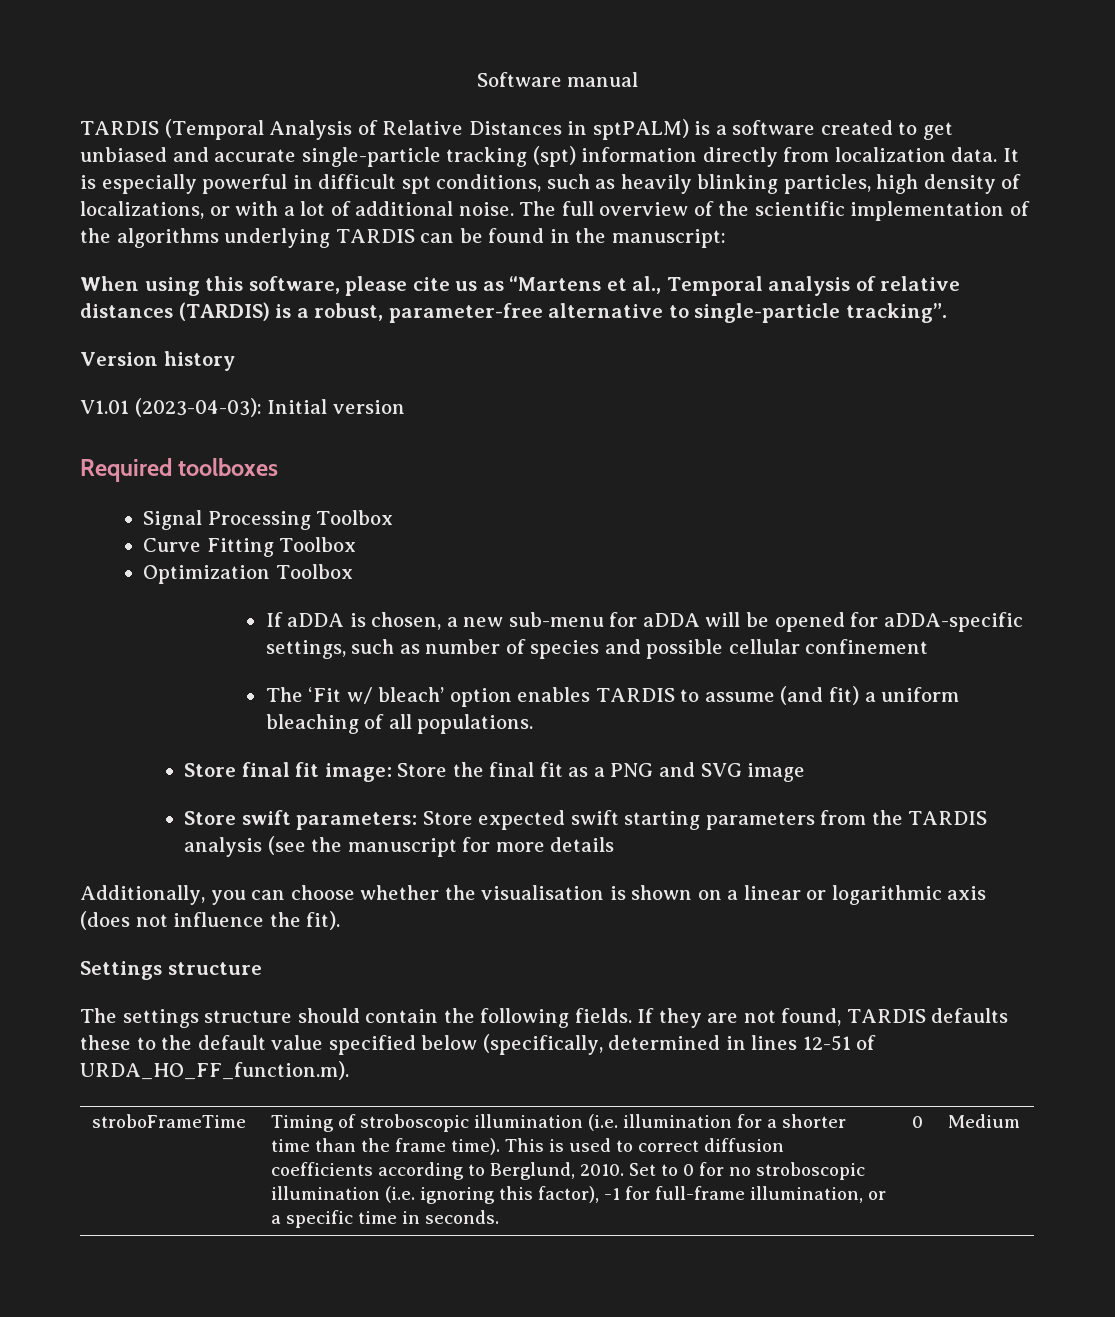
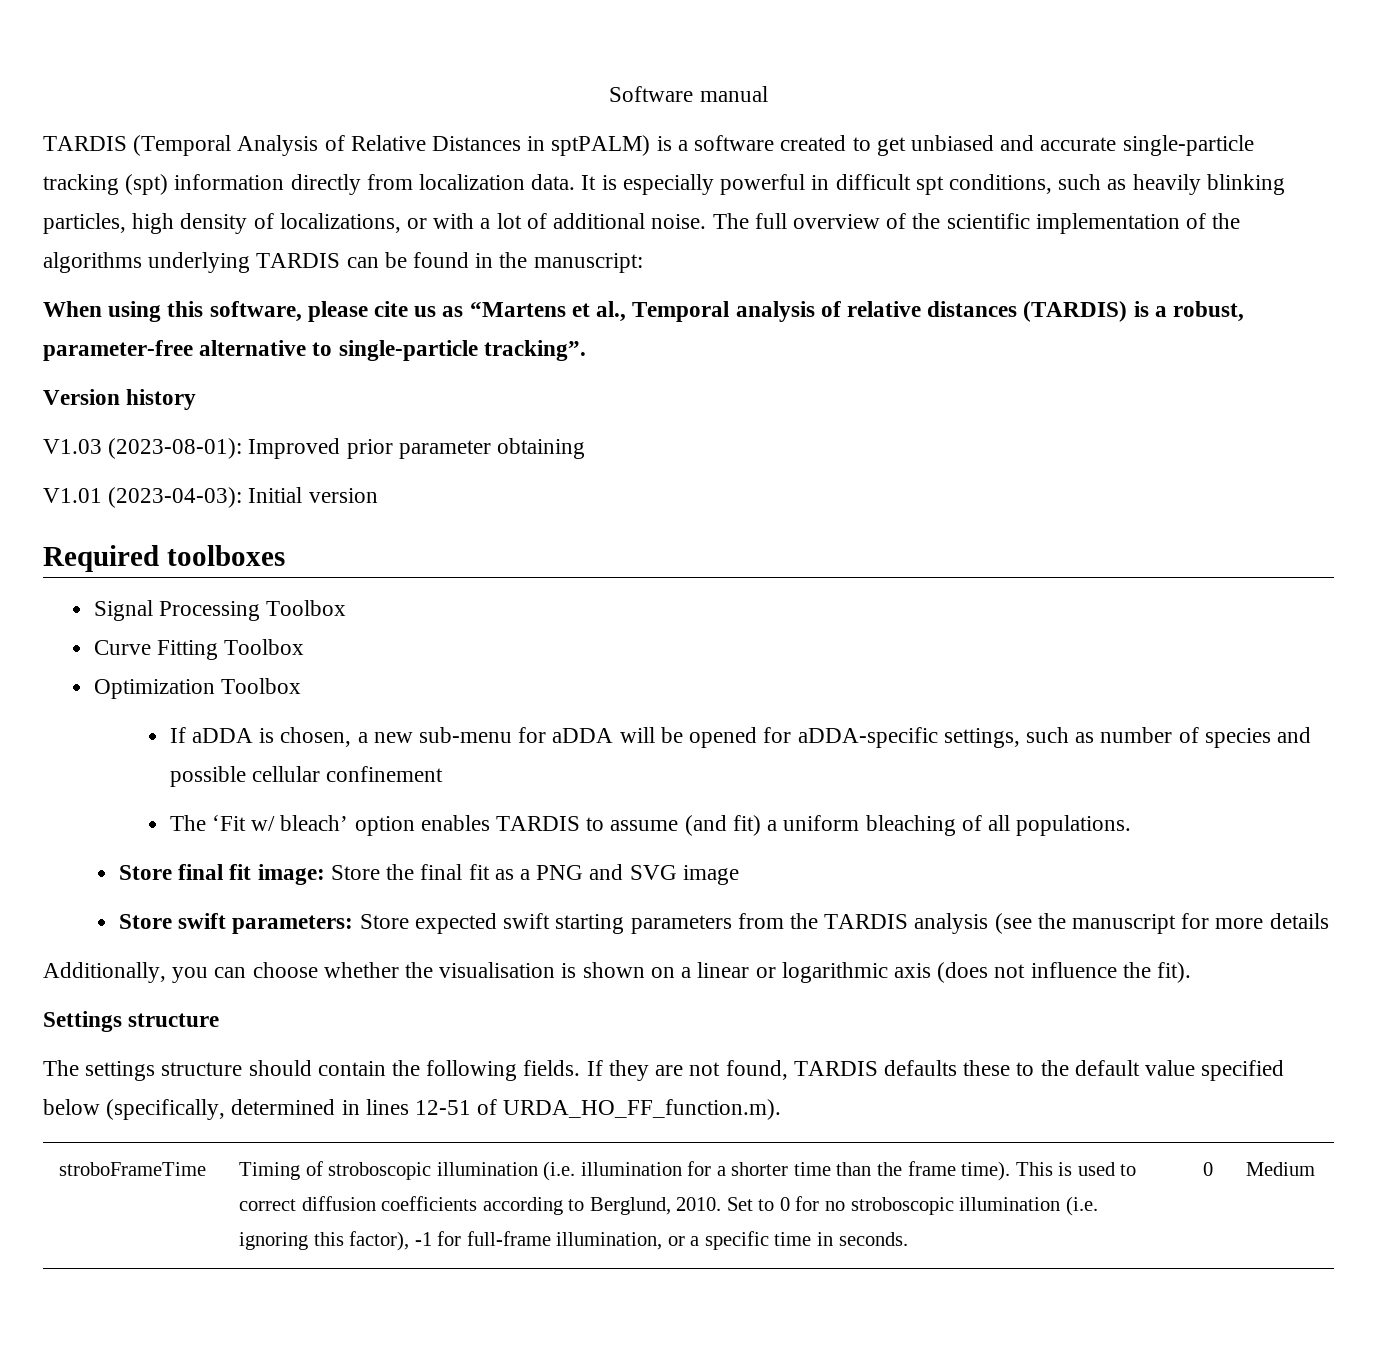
+ V1.03 (2023-08-01): Improved prior parameter obtaining

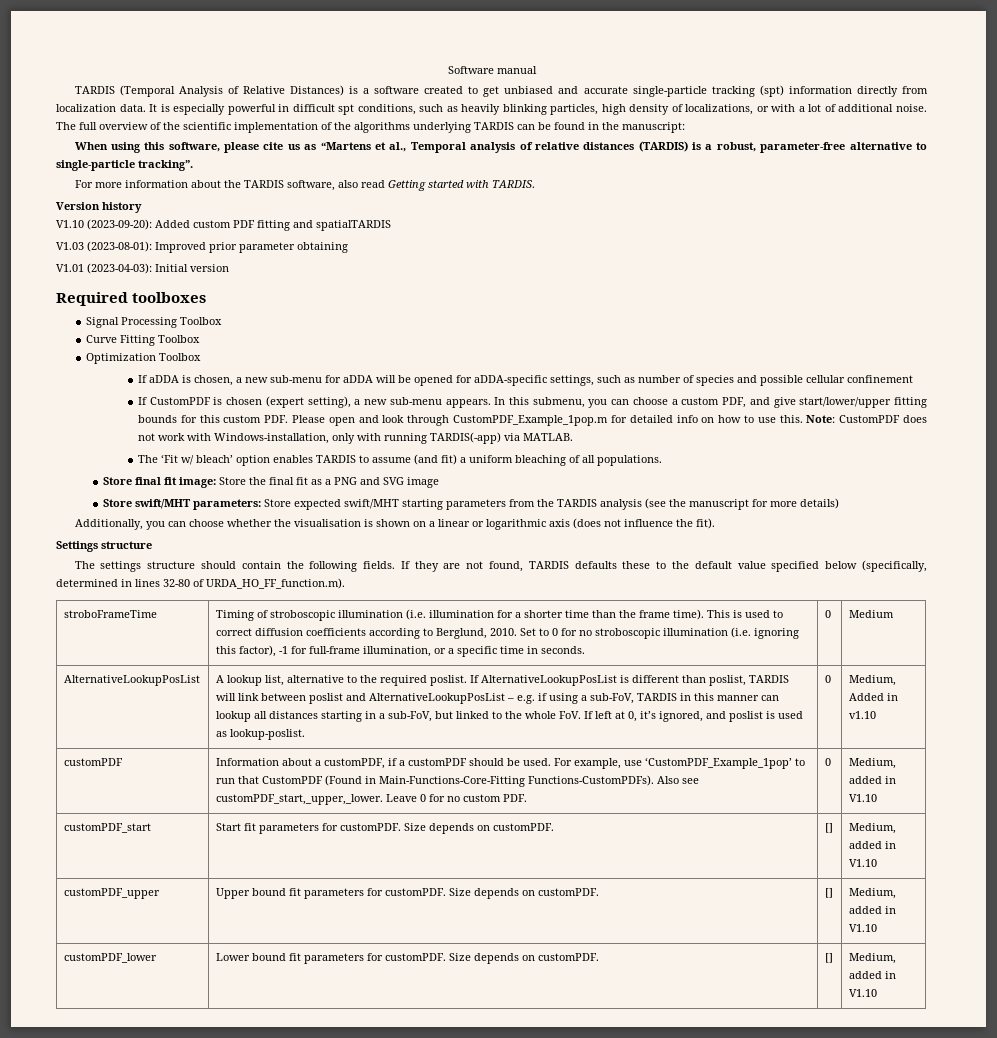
- TARDIS (Temporal Analysis of Relative Distances in sptPALM) is a software created to get unbiased and accurate single-particle tracking (spt) information directly from localization data.
+ TARDIS (Temporal Analysis of Relative Distances) is a software created to get unbiased and accurate single-particle tracking (spt) information directly from localization data.
+ For more information about the TARDIS software, also read Getting started with TARDIS.
  Version history
+ V1.10 (2023-09-20): Added custom PDF fitting and spatialTARDIS
+ If CustomPDF is chosen (expert setting), a new sub-menu appears. In this submenu, you can choose a custom PDF, and give start/lower/upper fitting bounds for this custom PDF. Please open and look through CustomPDF_Example_1pop.m for detailed info on how to use this. Note: CustomPDF does not work with Windows-installation, only with running TARDIS(-app) via MATLAB.
- Store swift parameters: Store expected swift starting parameters from the TARDIS analysis (see the manuscript for more details
+ Store swift/MHT parameters: Store expected swift/MHT starting parameters from the TARDIS analysis (see the manuscript for more details)
- If they are not found, TARDIS defaults these to the default value specified below (specifically, determined in lines 12-51 of URDA_HO_FF_function.m).
+ If they are not found, TARDIS defaults these to the default value specified below (specifically, determined in lines 32-80 of URDA_HO_FF_function.m).
+ AlternativeLookupPosList | A lookup list, alternative to the required poslist. If AlternativeLookupPosList is different than poslist, TARDIS will link between poslist and AlternativeLookupPosList – e.g. if using a sub-FoV, TARDIS in this manner can lookup all distances starting in a sub-FoV, but linked to the whole FoV. If left at 0, it’s ignored, and poslist is used as lookup-poslist. | 0 | Medium, Added in v1.10
+ customPDF | Information about a customPDF, if a customPDF should be used. For example, use ‘CustomPDF_Example_1pop’ to run that CustomPDF (Found in Main-Functions-Core-Fitting Functions-CustomPDFs). Also see customPDF_start,_upper,_lower. Leave 0 for no custom PDF. | 0 | Medium, added in V1.10
+ customPDF_start | Start fit parameters for customPDF. Size depends on customPDF. | [] | Medium, added in V1.10
+ customPDF_upper | Upper bound fit parameters for customPDF. Size depends on customPDF. | [] | Medium, added in V1.10
+ customPDF_lower | Lower bound fit parameters for customPDF. Size depends on customPDF. | [] | Medium, added in V1.10

